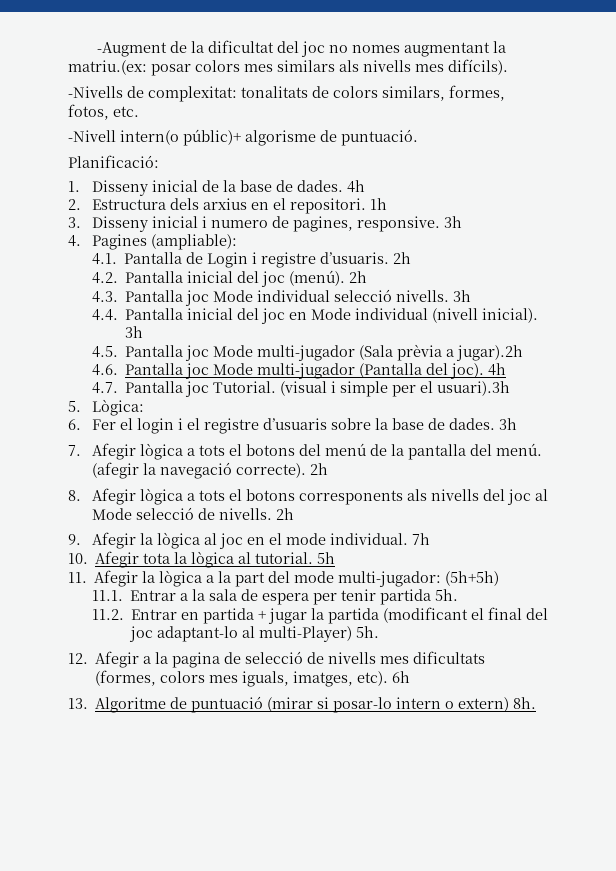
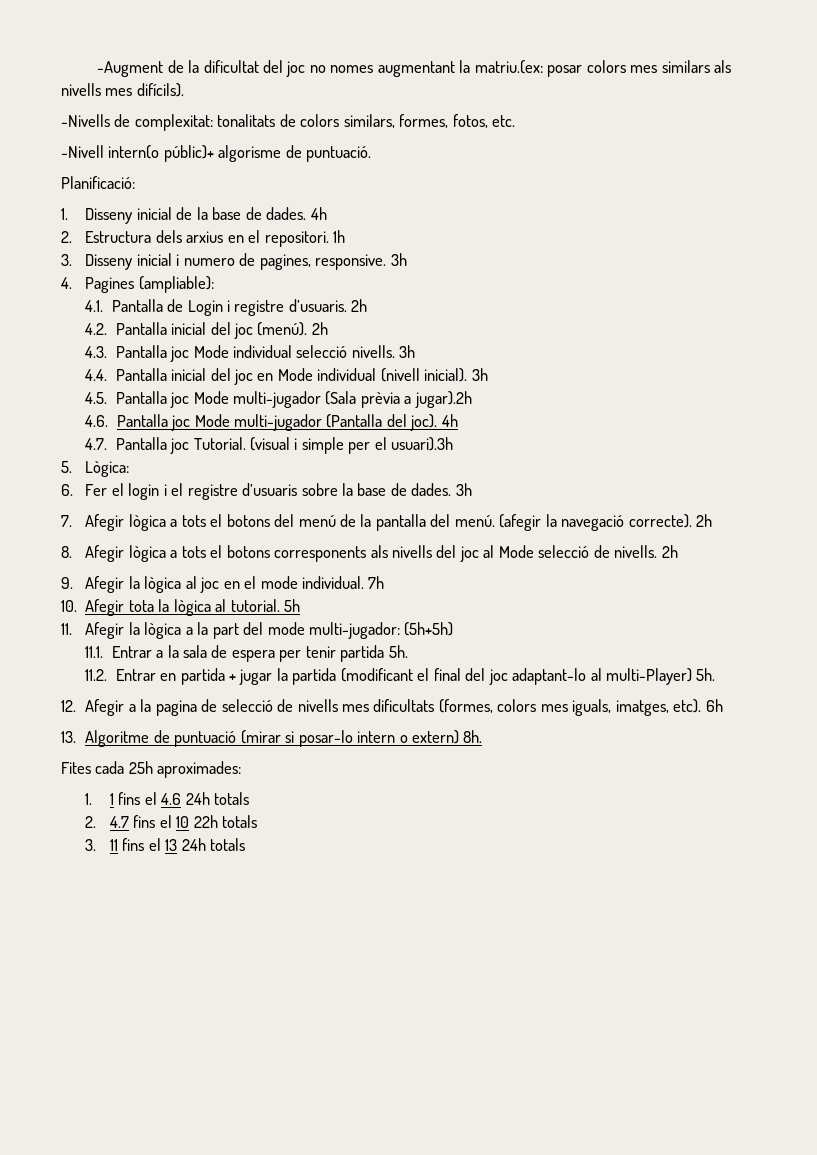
+ Fites cada 25h aproximades:
+ 1. 1 fins el 4.6 24h totals
+ 2. 4.7 fins el 10 22h totals
+ 3. 11 fins el 13 24h totals

